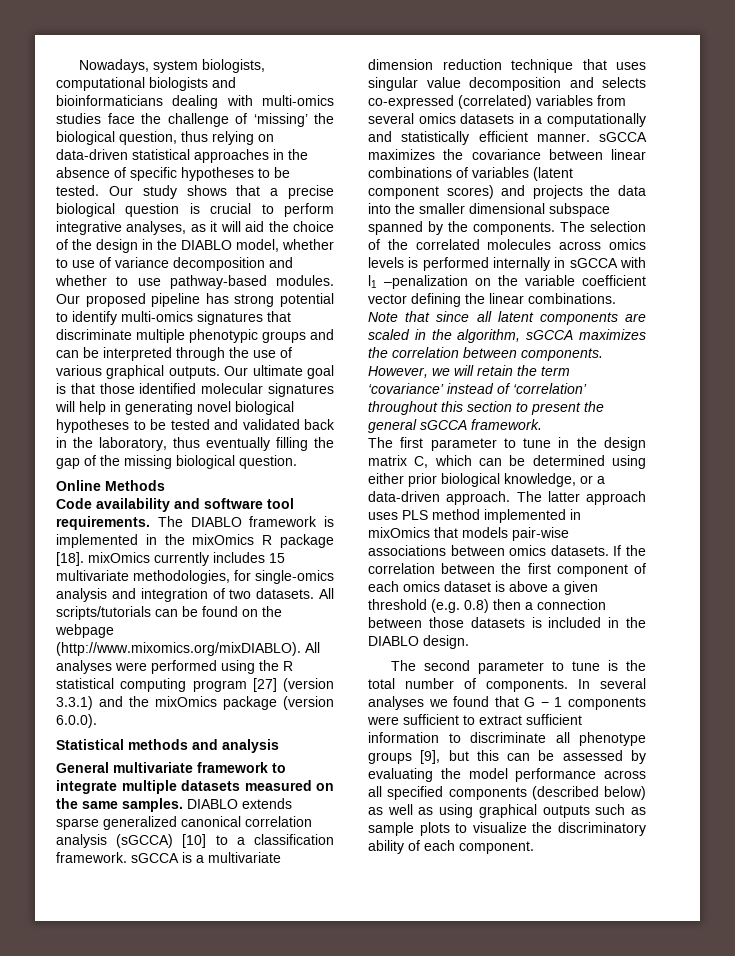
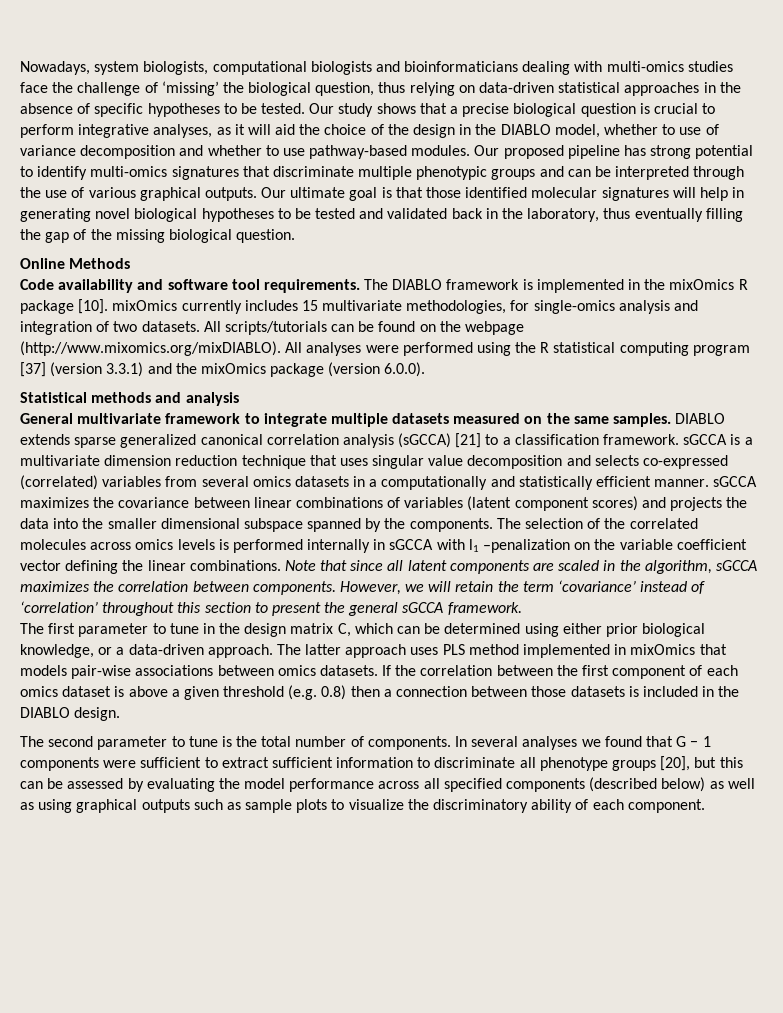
- The DIABLO framework is implemented in the mixOmics R package [18]. mixOmics currently includes 15 multivariate methodologies, for single-omics analysis and integration of two datasets.
+ The DIABLO framework is implemented in the mixOmics R package [10]. mixOmics currently includes 15 multivariate methodologies, for single-omics analysis and integration of two datasets.
- All scripts/tutorials can be found on the webpage (http://www.mixomics.org/mixDIABLO). All analyses were performed using the R statistical computing program [27] (version 3.3.1) and the mixOmics package (version 6.0.0).
+ All scripts/tutorials can be found on the webpage (http://www.mixomics.org/mixDIABLO). All analyses were performed using the R statistical computing program [37] (version 3.3.1) and the mixOmics package (version 6.0.0).
- DIABLO extends sparse generalized canonical correlation analysis (sGCCA) [10] to a classification framework. sGCCA is a multivariate dimension reduction technique that uses singular value decomposition and selects co-expressed (correlated) variables from several omics datasets in a computationally and statistically efficient manner. sGCCA maximizes the covariance between linear combinations of variables (latent component scores) and projects the data into the smaller dimensional subspace spanned by the components.
+ DIABLO extends sparse generalized canonical correlation analysis (sGCCA) [21] to a classification framework. sGCCA is a multivariate dimension reduction technique that uses singular value decomposition and selects co-expressed (correlated) variables from several omics datasets in a computationally and statistically efficient manner. sGCCA maximizes the covariance between linear combinations of variables (latent component scores) and projects the data into the smaller dimensional subspace spanned by the components.
- In several analyses we found that G − 1 components were sufficient to extract sufficient information to discriminate all phenotype groups [9], but this can be assessed by evaluating the model performance across all specified components (described below) as well as using graphical outputs such as sample plots to visualize the discriminatory ability of each component.
+ In several analyses we found that G − 1 components were sufficient to extract sufficient information to discriminate all phenotype groups [20], but this can be assessed by evaluating the model performance across all specified components (described below) as well as using graphical outputs such as sample plots to visualize the discriminatory ability of each component.

